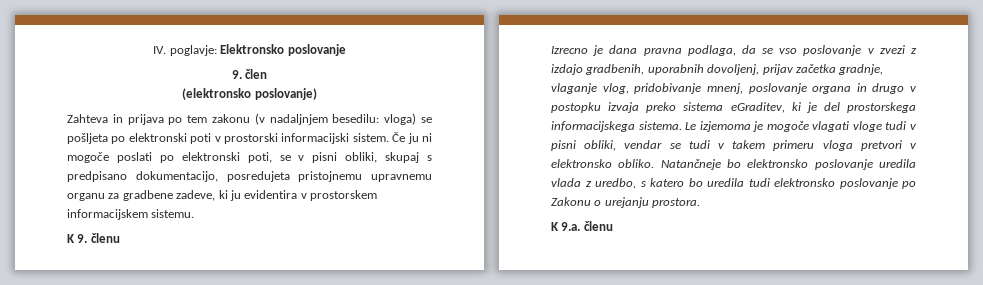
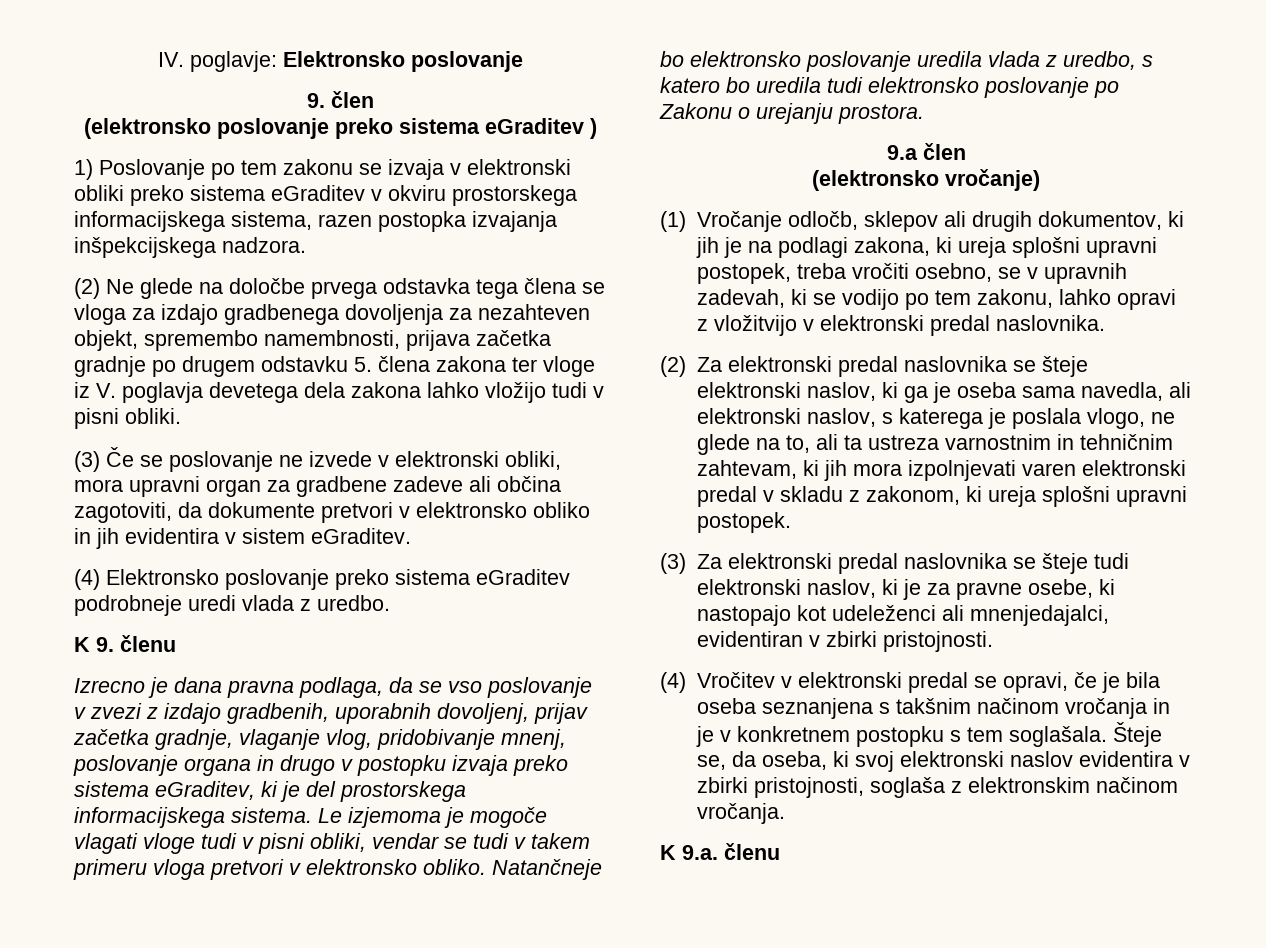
- (elektronsko poslovanje)
- Zahteva in prijava po tem zakonu (v nadaljnjem besedilu: vloga) se pošljeta po elektronski poti v prostorski informacijski sistem. Če ju ni mogoče poslati po elektronski poti, se v pisni obliki, skupaj s predpisano dokumentacijo, posredujeta pristojnemu upravnemu organu za gradbene zadeve, ki ju evidentira v prostorskem informacijskem sistemu.
+ (elektronsko poslovanje preko sistema eGraditev )
+ 1) Poslovanje po tem zakonu se izvaja v elektronski obliki preko sistema eGraditev v okviru prostorskega informacijskega sistema, razen postopka izvajanja inšpekcijskega nadzora.
+ (2) Ne glede na določbe prvega odstavka tega člena se vloga za izdajo gradbenega dovoljenja za nezahteven objekt, spremembo namembnosti, prijava začetka gradnje po drugem odstavku 5. člena zakona ter vloge iz V. poglavja devetega dela zakona lahko vložijo tudi v pisni obliki.
+ (3) Če se poslovanje ne izvede v elektronski obliki, mora upravni organ za gradbene zadeve ali občina zagotoviti, da dokumente pretvori v elektronsko obliko in jih evidentira v sistem eGraditev.
+ (4) Elektronsko poslovanje preko sistema eGraditev podrobneje uredi vlada z uredbo.
+ 9.a člen
+ (elektronsko vročanje)
+ (1) Vročanje odločb, sklepov ali drugih dokumentov, ki jih je na podlagi zakona, ki ureja splošni upravni postopek, treba vročiti osebno, se v upravnih zadevah, ki se vodijo po tem zakonu, lahko opravi z vložitvijo v elektronski predal naslovnika.
+ (2) Za elektronski predal naslovnika se šteje elektronski naslov, ki ga je oseba sama navedla, ali elektronski naslov, s katerega je poslala vlogo, ne glede na to, ali ta ustreza varnostnim in tehničnim zahtevam, ki jih mora izpolnjevati varen elektronski predal v skladu z zakonom, ki ureja splošni upravni postopek.
+ (3) Za elektronski predal naslovnika se šteje tudi elektronski naslov, ki je za pravne osebe, ki nastopajo kot udeleženci ali mnenjedajalci, evidentiran v zbirki pristojnosti.
+ (4) Vročitev v elektronski predal se opravi, če je bila oseba seznanjena s takšnim načinom vročanja in je v konkretnem postopku s tem soglašala. Šteje se, da oseba, ki svoj elektronski naslov evidentira v zbirki pristojnosti, soglaša z elektronskim načinom vročanja.

